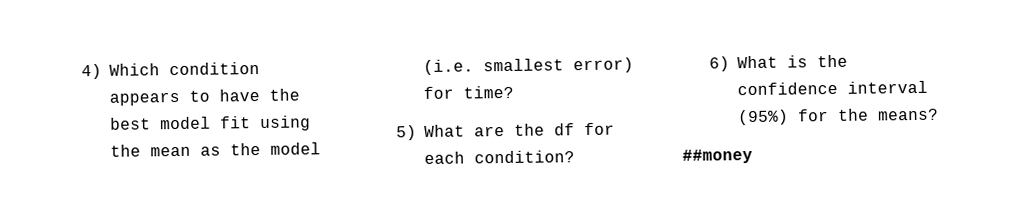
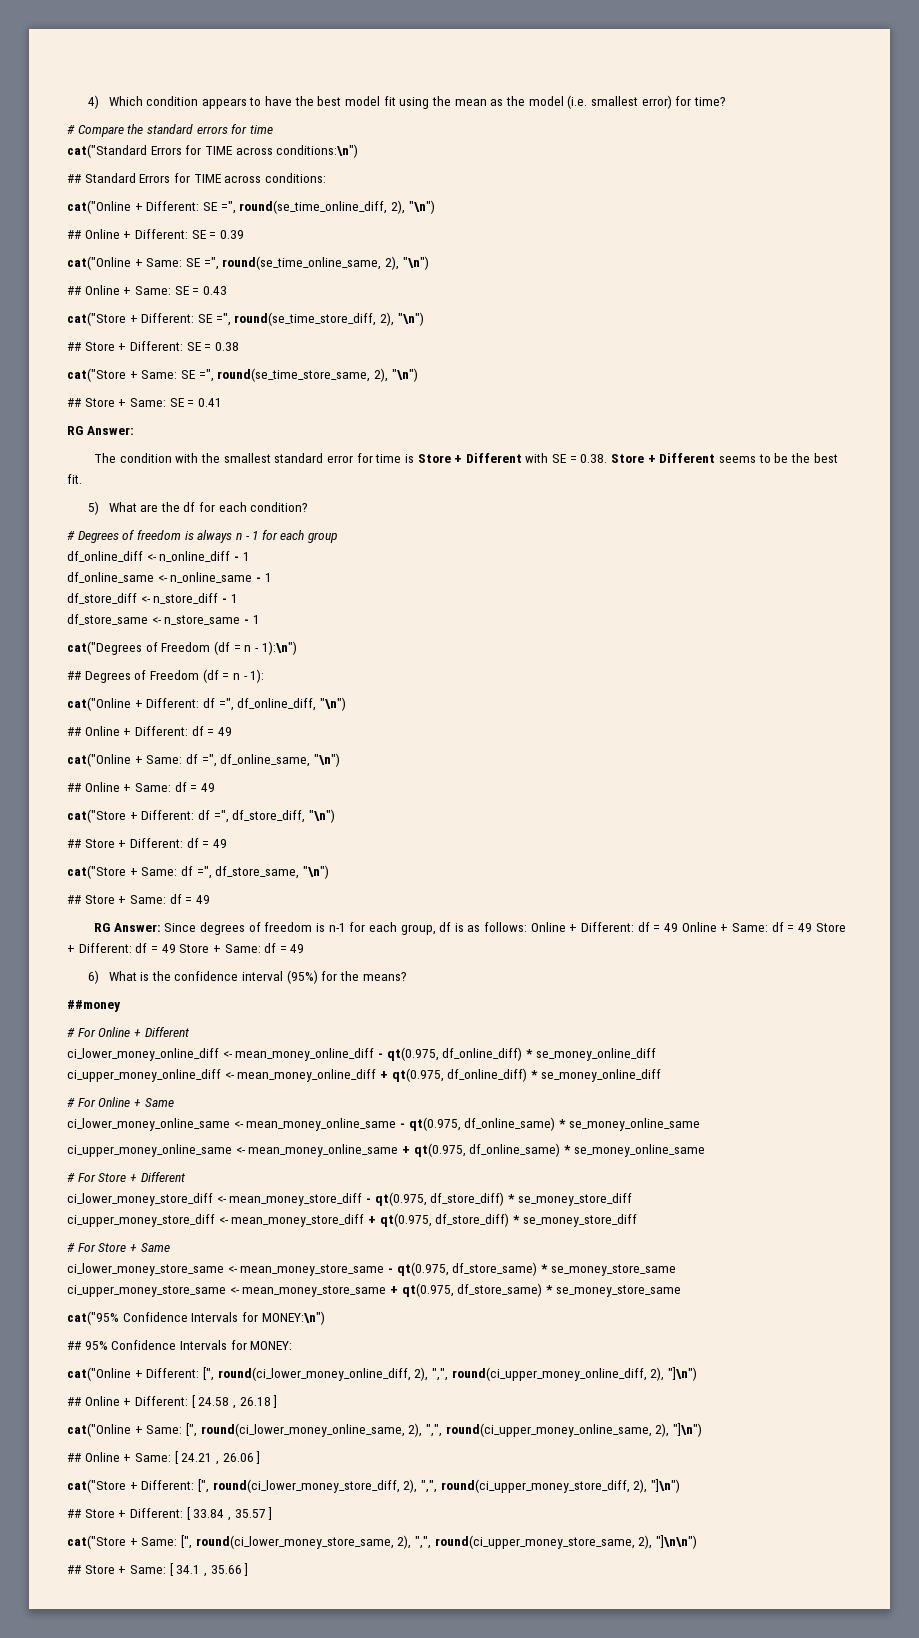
+ # Compare the standard errors for time
+ cat("Standard Errors for TIME across conditions:\n")
+ ## Standard Errors for TIME across conditions:
+ cat("Online + Different: SE =", round(se_time_online_diff, 2), "\n")
+ ## Online + Different: SE = 0.39
+ cat("Online + Same: SE =", round(se_time_online_same, 2), "\n")
+ ## Online + Same: SE = 0.43
+ cat("Store + Different: SE =", round(se_time_store_diff, 2), "\n")
+ ## Store + Different: SE = 0.38
+ cat("Store + Same: SE =", round(se_time_store_same, 2), "\n")
+ ## Store + Same: SE = 0.41
+ RG Answer:
+ The condition with the smallest standard error for time is Store + Different with SE = 0.38. Store + Different seems to be the best fit.
+ # Degrees of freedom is always n - 1 for each group
+ df_online_diff <- n_online_diff - 1
+ df_online_same <- n_online_same - 1
+ df_store_diff <- n_store_diff - 1
+ df_store_same <- n_store_same - 1
+ cat("Degrees of Freedom (df = n - 1):\n")
+ ## Degrees of Freedom (df = n - 1):
+ cat("Online + Different: df =", df_online_diff, "\n")
+ ## Online + Different: df = 49
+ cat("Online + Same: df =", df_online_same, "\n")
+ ## Online + Same: df = 49
+ cat("Store + Different: df =", df_store_diff, "\n")
+ ## Store + Different: df = 49
+ cat("Store + Same: df =", df_store_same, "\n")
+ ## Store + Same: df = 49
+ RG Answer: Since degrees of freedom is n-1 for each group, df is as follows: Online + Different: df = 49 Online + Same: df = 49 Store + Different: df = 49 Store + Same: df = 49
+ # For Online + Different
+ ci_lower_money_online_diff <- mean_money_online_diff - qt(0.975, df_online_diff) * se_money_online_diff
+ ci_upper_money_online_diff <- mean_money_online_diff + qt(0.975, df_online_diff) * se_money_online_diff
+ # For Online + Same
+ ci_lower_money_online_same <- mean_money_online_same - qt(0.975, df_online_same) * se_money_online_same
+ ci_upper_money_online_same <- mean_money_online_same + qt(0.975, df_online_same) * se_money_online_same
+ # For Store + Different
+ ci_lower_money_store_diff <- mean_money_store_diff - qt(0.975, df_store_diff) * se_money_store_diff
+ ci_upper_money_store_diff <- mean_money_store_diff + qt(0.975, df_store_diff) * se_money_store_diff
+ # For Store + Same
+ ci_lower_money_store_same <- mean_money_store_same - qt(0.975, df_store_same) * se_money_store_same
+ ci_upper_money_store_same <- mean_money_store_same + qt(0.975, df_store_same) * se_money_store_same
+ cat("95% Confidence Intervals for MONEY:\n")
+ ## 95% Confidence Intervals for MONEY:
+ cat("Online + Different: [", round(ci_lower_money_online_diff, 2), ",", round(ci_upper_money_online_diff, 2), "]\n")
+ ## Online + Different: [ 24.58 , 26.18 ]
+ cat("Online + Same: [", round(ci_lower_money_online_same, 2), ",", round(ci_upper_money_online_same, 2), "]\n")
+ ## Online + Same: [ 24.21 , 26.06 ]
+ cat("Store + Different: [", round(ci_lower_money_store_diff, 2), ",", round(ci_upper_money_store_diff, 2), "]\n")
+ ## Store + Different: [ 33.84 , 35.57 ]
+ cat("Store + Same: [", round(ci_lower_money_store_same, 2), ",", round(ci_upper_money_store_same, 2), "]\n\n")
+ ## Store + Same: [ 34.1 , 35.66 ]

